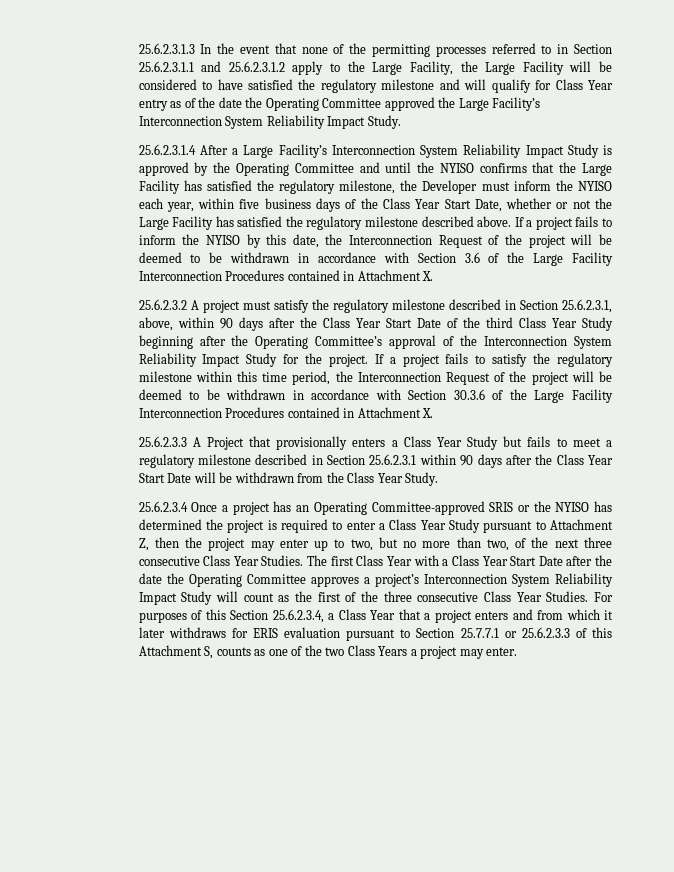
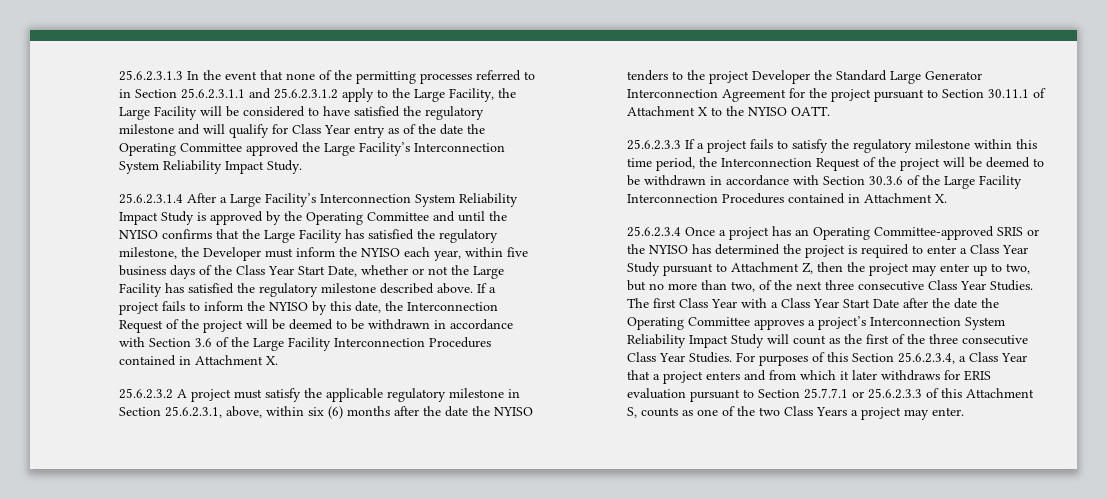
- 25.6.2.3.2 A project must satisfy the regulatory milestone described in Section 25.6.2.3.1, above, within 90 days after the Class Year Start Date of the third Class Year Study beginning after the Operating Committee’s approval of the Interconnection System Reliability Impact Study for the project. If a project fails to satisfy the regulatory milestone within this time period, the Interconnection Request of the project will be deemed to be withdrawn in accordance with Section 30.3.6 of the Large Facility Interconnection Procedures contained in Attachment X.
+ 25.6.2.3.2 A project must satisfy the applicable regulatory milestone in Section 25.6.2.3.1, above, within six (6) months after the date the NYISO tenders to the project Developer the Standard Large Generator Interconnection Agreement for the project pursuant to Section 30.11.1 of Attachment X to the NYISO OATT.
+ 25.6.2.3.3 If a project fails to satisfy the regulatory milestone within this time period, the Interconnection Request of the project will be deemed to be withdrawn in accordance with Section 30.3.6 of the Large Facility Interconnection Procedures contained in Attachment X.
- 25.6.2.3.3 A Project that provisionally enters a Class Year Study but fails to meet a regulatory milestone described in Section 25.6.2.3.1 within 90 days after the Class Year Start Date will be withdrawn from the Class Year Study.

